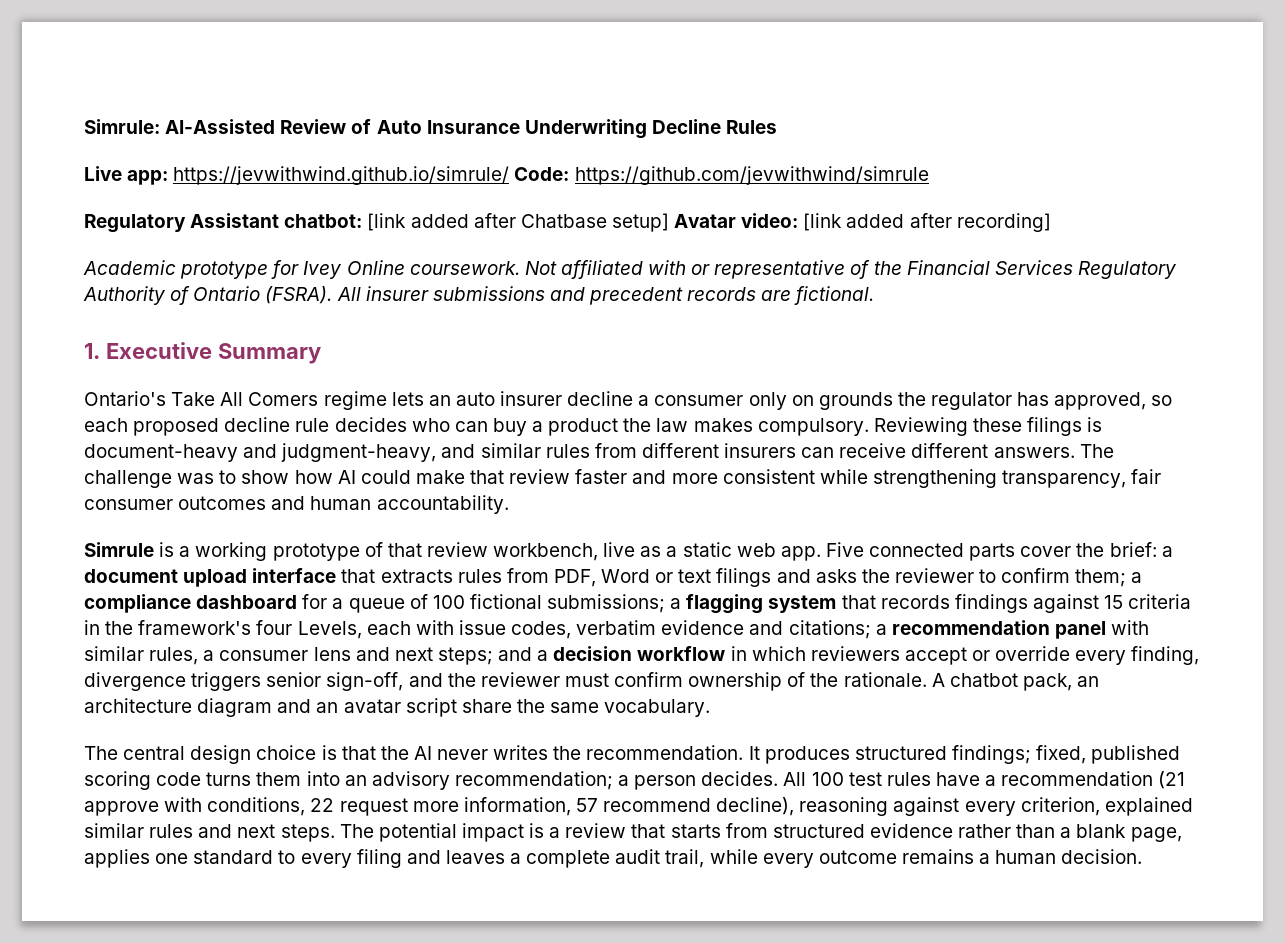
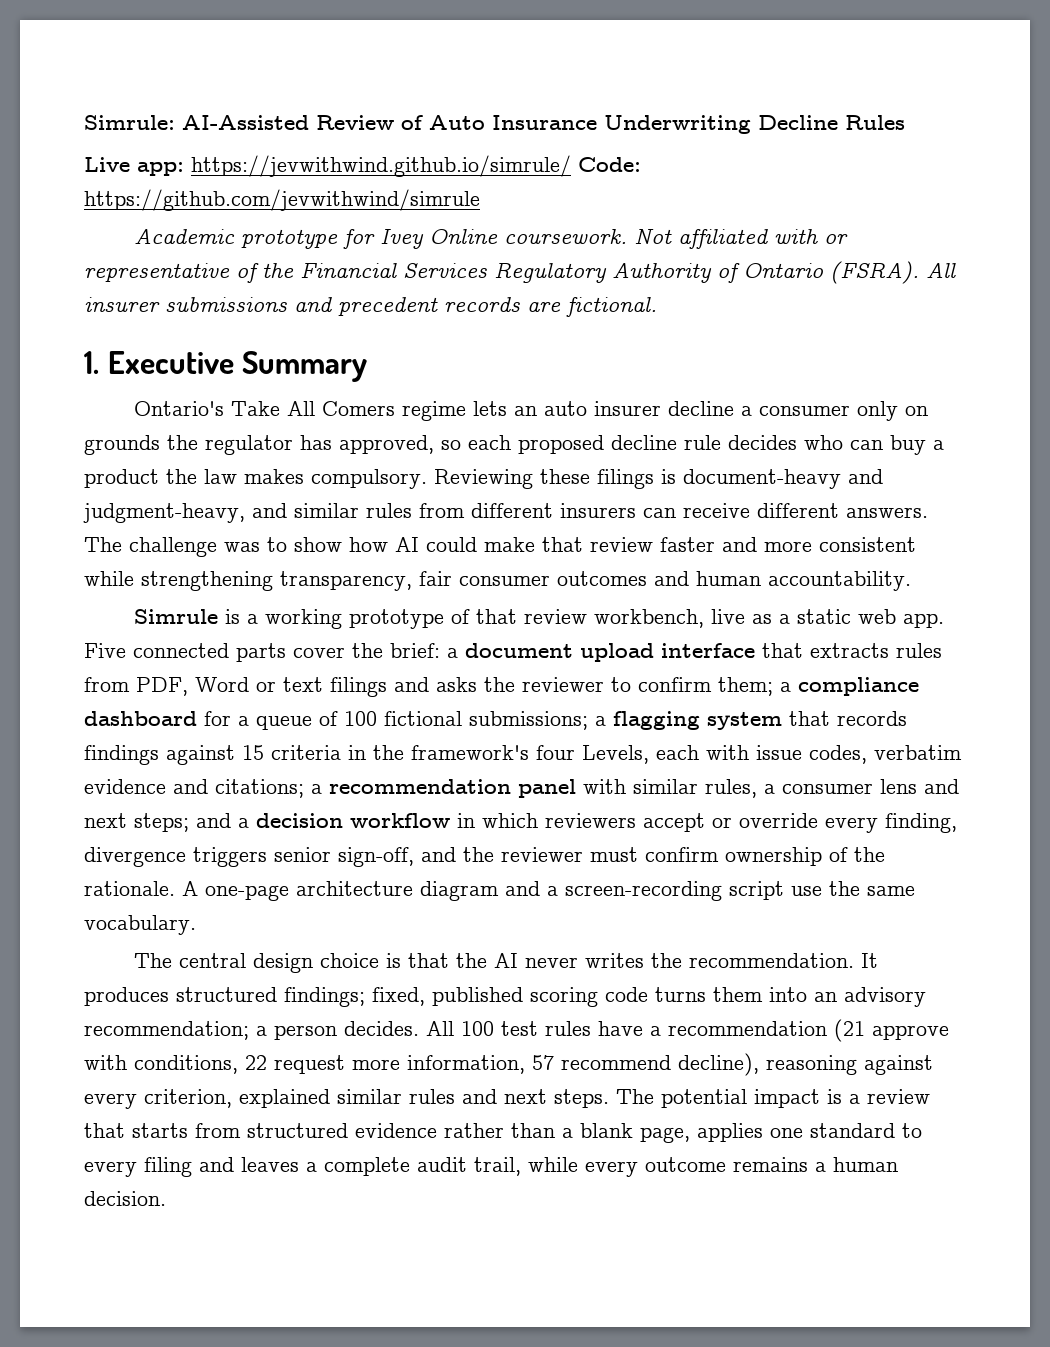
- Regulatory Assistant chatbot: [link added after Chatbase setup] Avatar video: [link added after recording]
- A chatbot pack, an architecture diagram and an avatar script share the same vocabulary.
+ A one-page architecture diagram and a screen-recording script use the same vocabulary.

